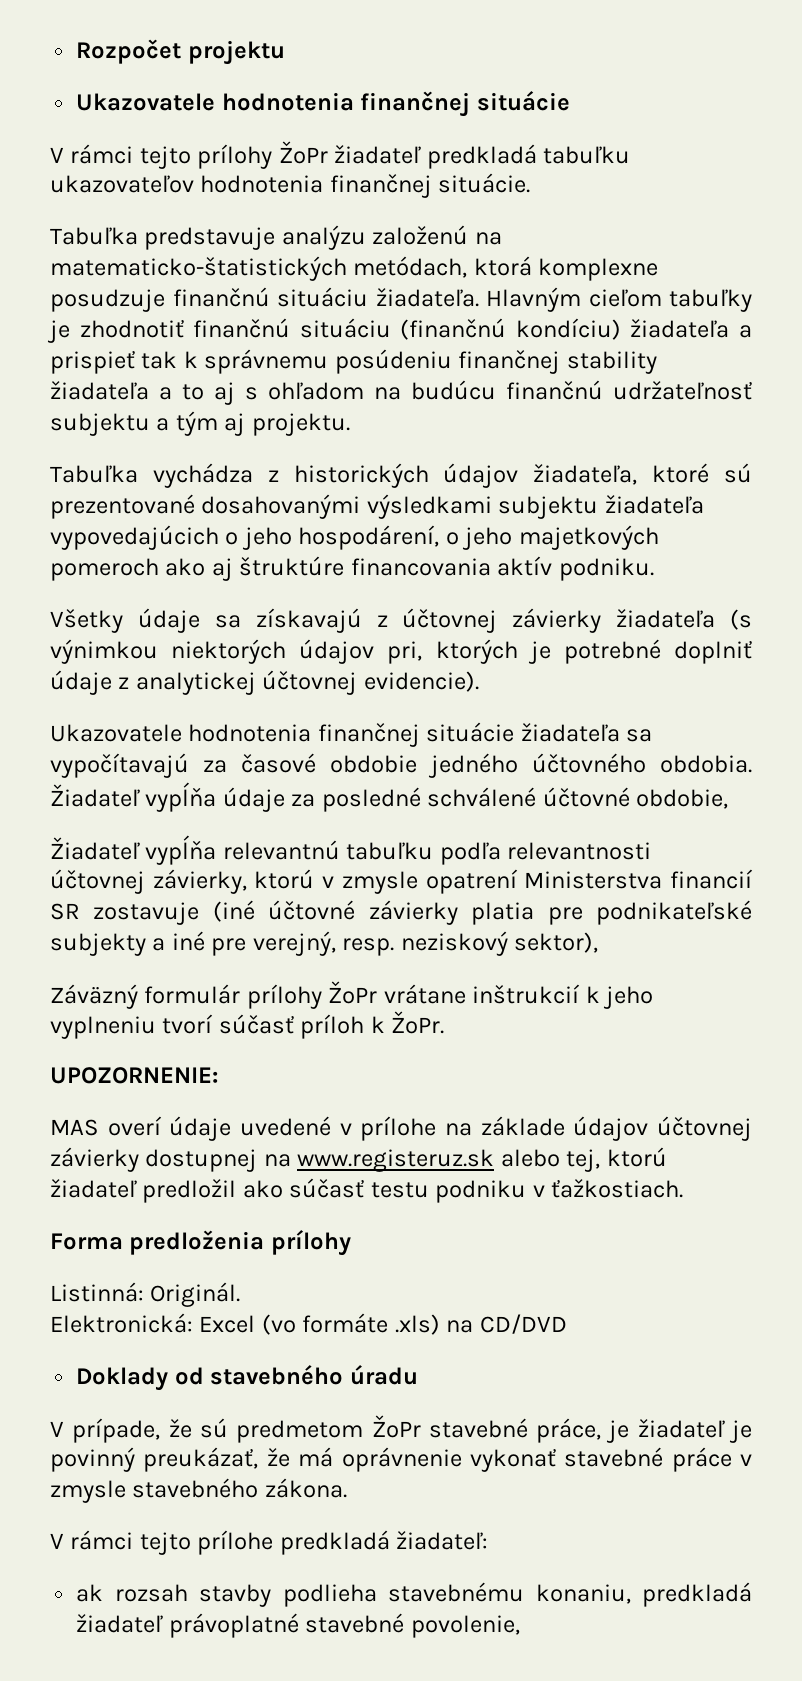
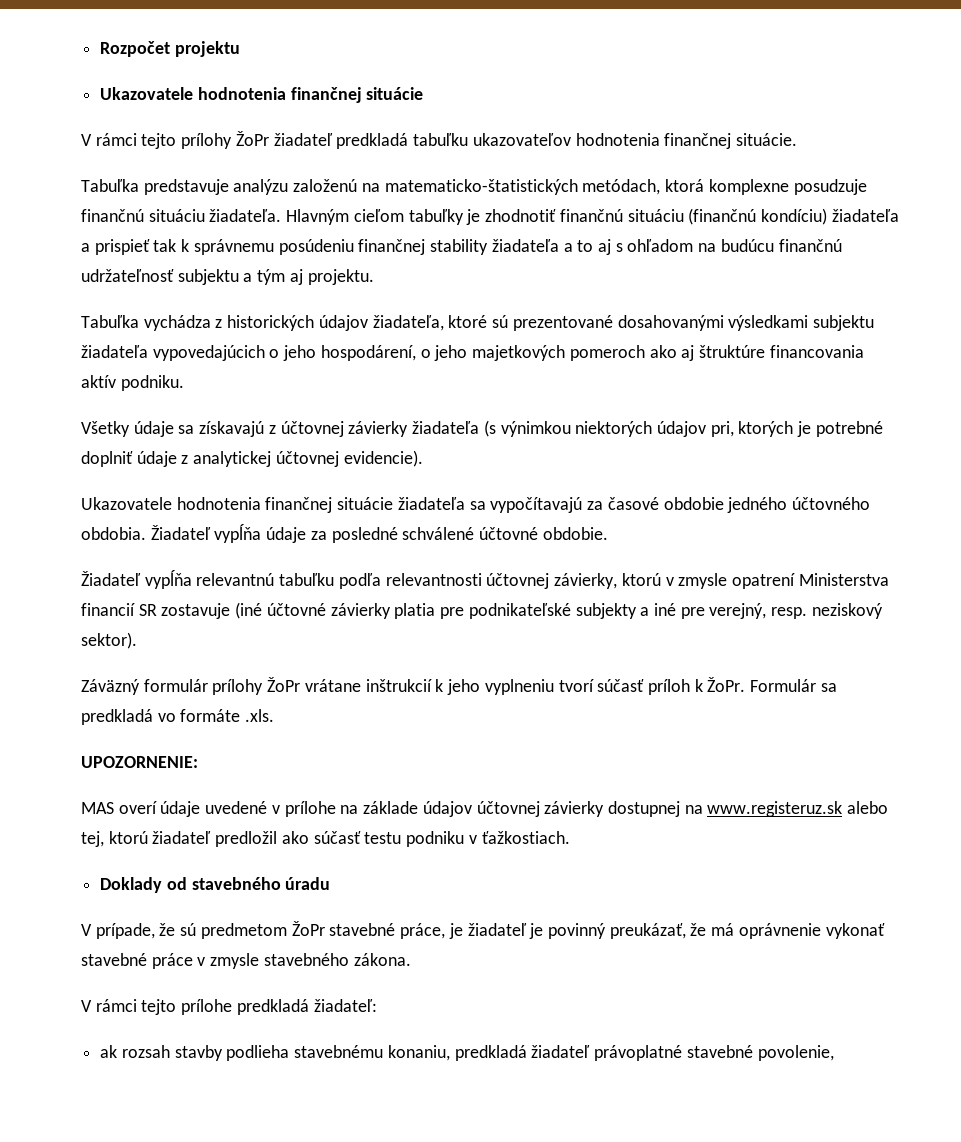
- Žiadateľ vypĺňa údaje za posledné schválené účtovné obdobie,
+ Žiadateľ vypĺňa údaje za posledné schválené účtovné obdobie.
- Žiadateľ vypĺňa relevantnú tabuľku podľa relevantnosti účtovnej závierky, ktorú v zmysle opatrení Ministerstva financií SR zostavuje (iné účtovné závierky platia pre podnikateľské subjekty a iné pre verejný, resp. neziskový sektor),
+ Žiadateľ vypĺňa relevantnú tabuľku podľa relevantnosti účtovnej závierky, ktorú v zmysle opatrení Ministerstva financií SR zostavuje (iné účtovné závierky platia pre podnikateľské subjekty a iné pre verejný, resp. neziskový sektor).
+ Formulár sa predkladá vo formáte .xls.
- Forma predloženia prílohy
- Listinná: Originál.
- Elektronická: Excel (vo formáte .xls) na CD/DVD

